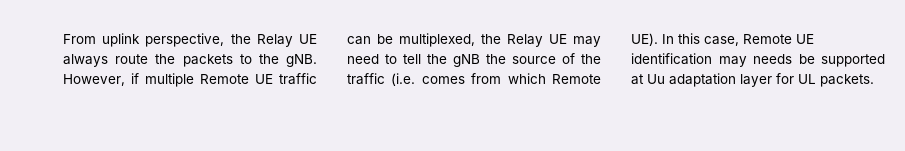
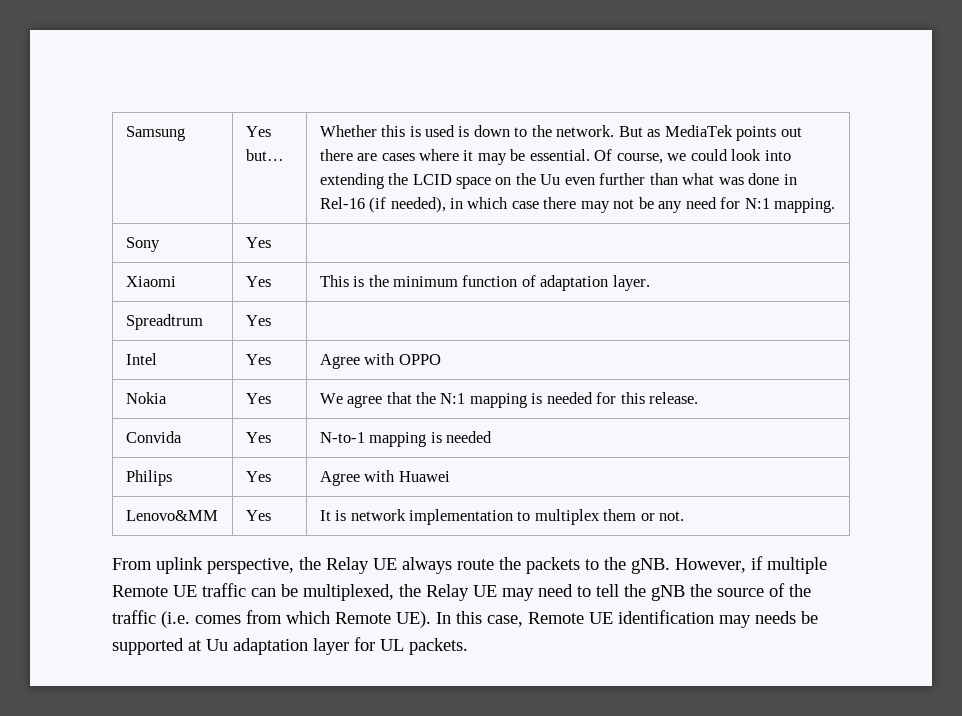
+ Samsung | Yes but… | Whether this is used is down to the network. But as MediaTek points out there are cases where it may be essential. Of course, we could look into extending the LCID space on the Uu even further than what was done in Rel-16 (if needed), in which case there may not be any need for N:1 mapping.
+ Sony | Yes |
+ Xiaomi | Yes | This is the minimum function of adaptation layer.
+ Spreadtrum | Yes |
+ Intel | Yes | Agree with OPPO
+ Nokia | Yes | We agree that the N:1 mapping is needed for this release.
+ Convida | Yes | N-to-1 mapping is needed
+ Philips | Yes | Agree with Huawei
+ Lenovo&MM | Yes | It is network implementation to multiplex them or not.

